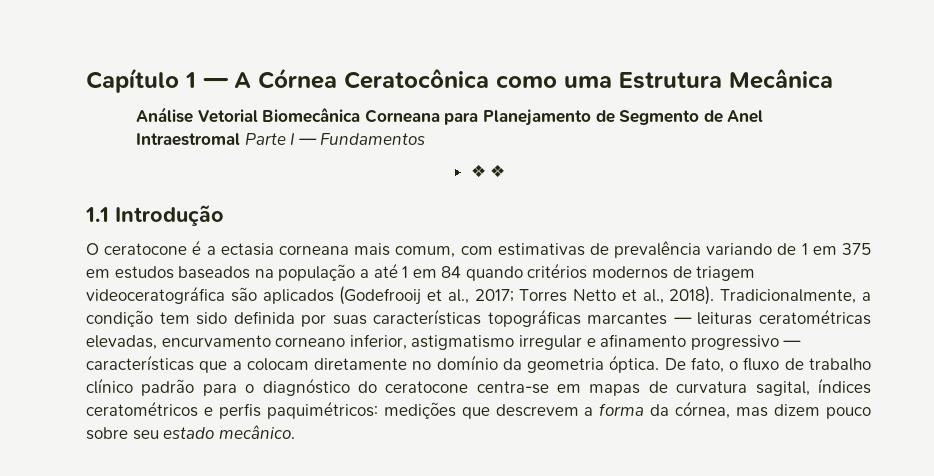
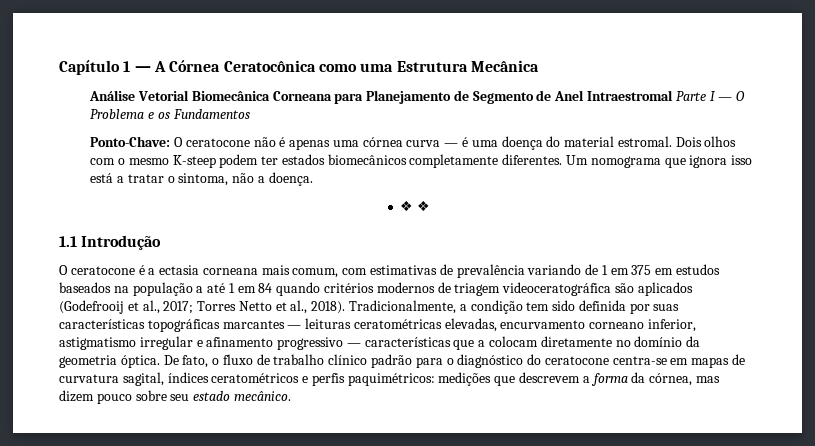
- Análise Vetorial Biomecânica Corneana para Planejamento de Segmento de Anel Intraestromal Parte I — Fundamentos
+ Análise Vetorial Biomecânica Corneana para Planejamento de Segmento de Anel Intraestromal Parte I — O Problema e os Fundamentos
+ Ponto-Chave: O ceratocone não é apenas uma córnea curva — é uma doença do material estromal. Dois olhos com o mesmo K-steep podem ter estados biomecânicos completamente diferentes. Um nomograma que ignora isso está a tratar o sintoma, não a doença.

